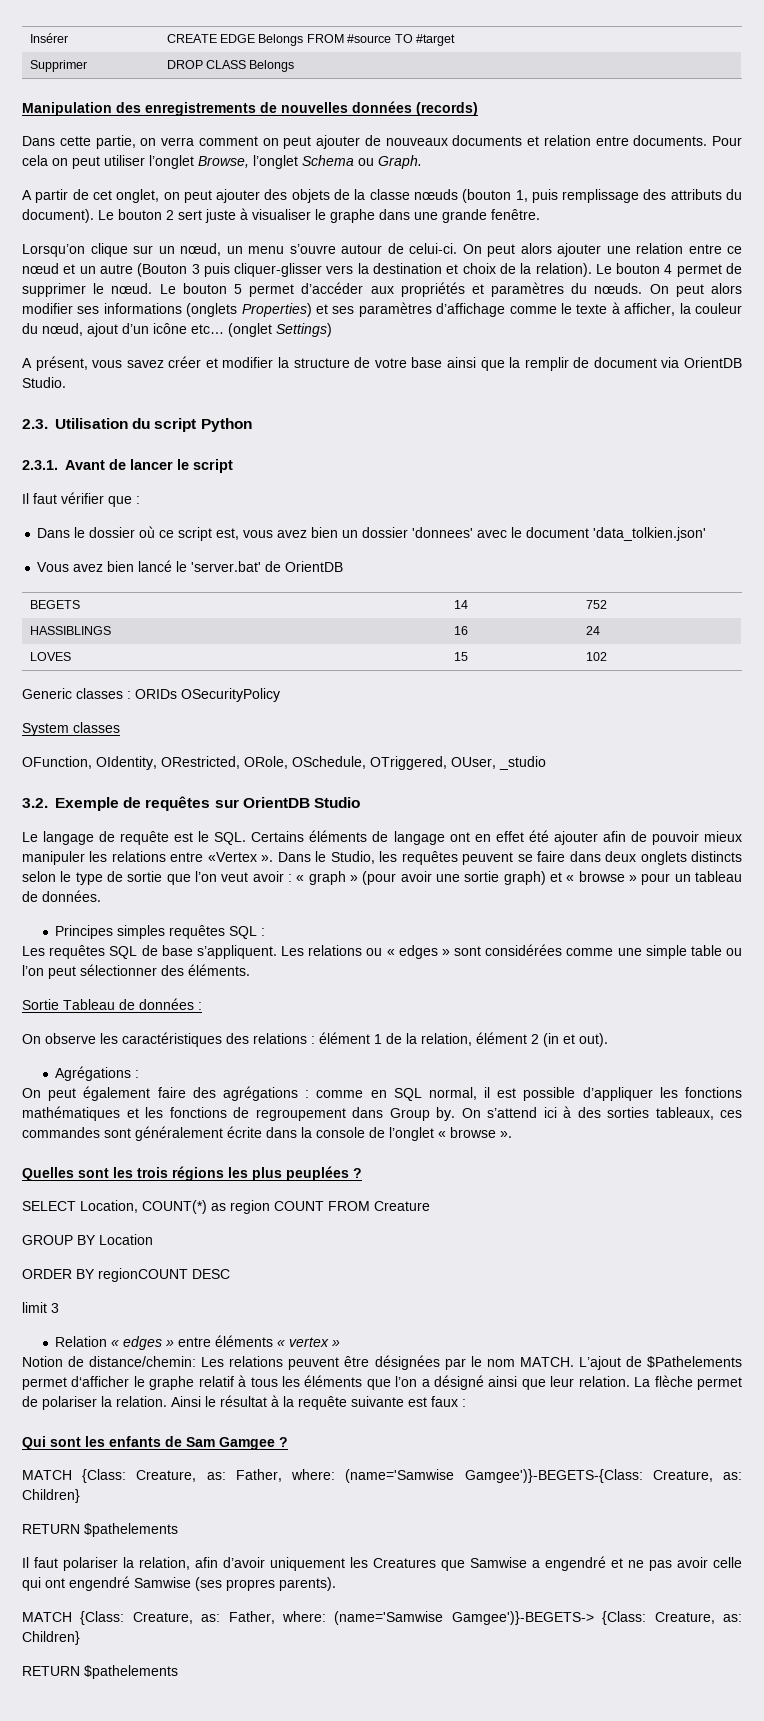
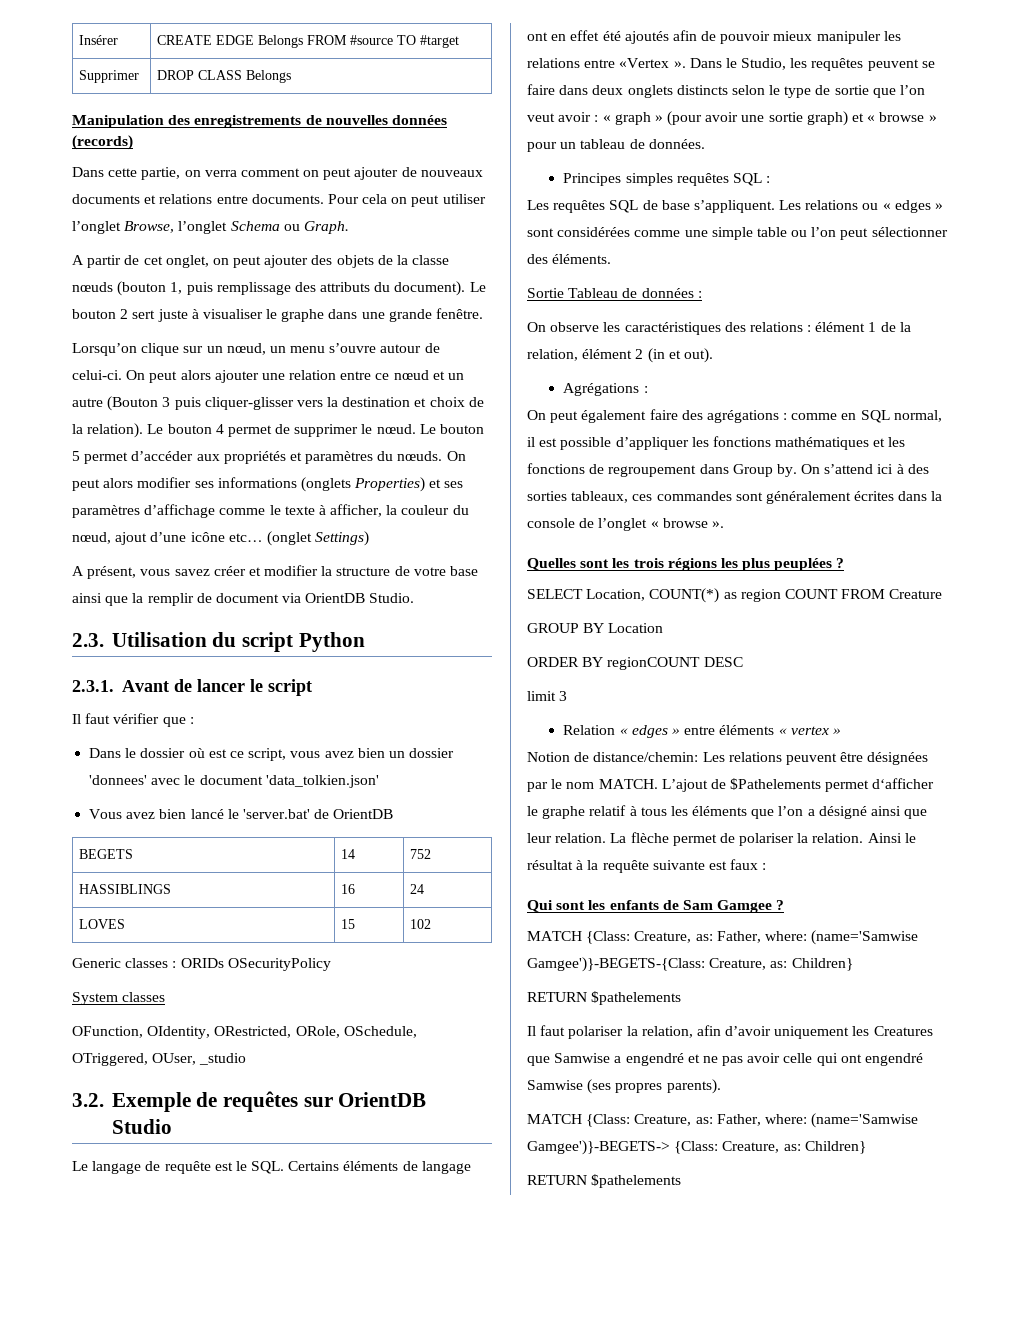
- Dans cette partie, on verra comment on peut ajouter de nouveaux documents et relation entre documents.
+ Dans cette partie, on verra comment on peut ajouter de nouveaux documents et relations entre documents.
- On peut alors modifier ses informations (onglets Properties) et ses paramètres d’affichage comme le texte à afficher, la couleur du nœud, ajout d’un icône etc…
+ On peut alors modifier ses informations (onglets Properties) et ses paramètres d’affichage comme le texte à afficher, la couleur du nœud, ajout d’une icône etc…
- Dans le dossier où ce script est, vous avez bien un dossier 'donnees' avec le document 'data_tolkien.json'
+ Dans le dossier où est ce script, vous avez bien un dossier 'donnees' avec le document 'data_tolkien.json'
- Le langage de requête est le SQL. Certains éléments de langage ont en effet été ajouter afin de pouvoir mieux manipuler les relations entre «Vertex ».
+ Le langage de requête est le SQL. Certains éléments de langage ont en effet été ajoutés afin de pouvoir mieux manipuler les relations entre «Vertex ».
- On s’attend ici à des sorties tableaux, ces commandes sont généralement écrite dans la console de l’onglet « browse ».
+ On s’attend ici à des sorties tableaux, ces commandes sont généralement écrites dans la console de l’onglet « browse ».

